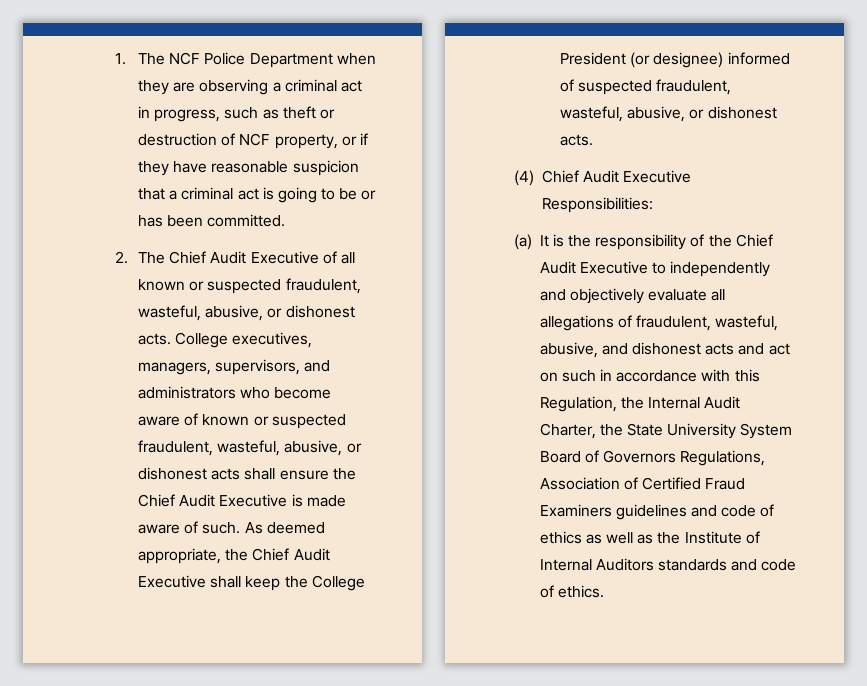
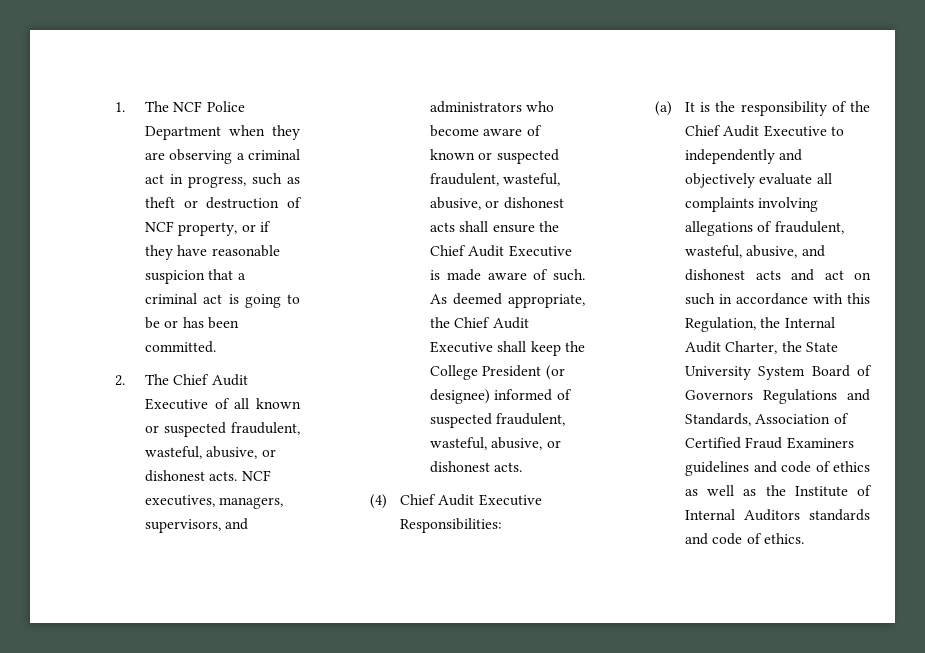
- College executives, managers, supervisors, and administrators who become aware of known or suspected fraudulent, wasteful, abusive, or dishonest acts shall ensure the Chief Audit Executive is made aware of such.
+ NCF executives, managers, supervisors, and administrators who become aware of known or suspected fraudulent, wasteful, abusive, or dishonest acts shall ensure the Chief Audit Executive is made aware of such.
- (a) It is the responsibility of the Chief Audit Executive to independently and objectively evaluate all allegations of fraudulent, wasteful, abusive, and dishonest acts and act on such in accordance with this Regulation, the Internal Audit Charter, the State University System Board of Governors Regulations, Association of Certified Fraud Examiners guidelines and code of ethics as well as the Institute of Internal Auditors standards and code of ethics.
+ (a) It is the responsibility of the Chief Audit Executive to independently and objectively evaluate all complaints involving allegations of fraudulent, wasteful, abusive, and dishonest acts and act on such in accordance with this Regulation, the Internal Audit Charter, the State University System Board of Governors Regulations and Standards, Association of Certified Fraud Examiners guidelines and code of ethics as well as the Institute of Internal Auditors standards and code of ethics.

